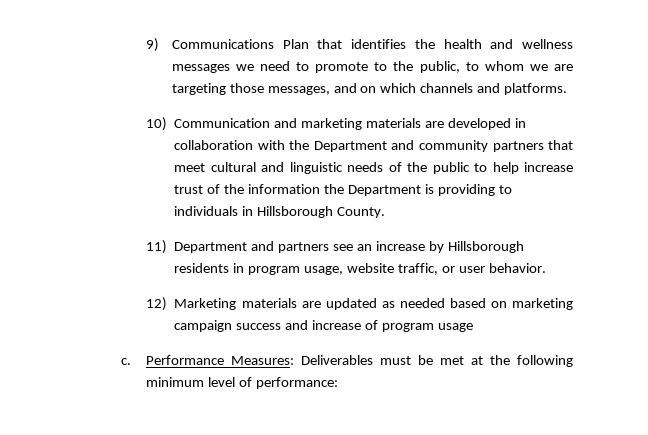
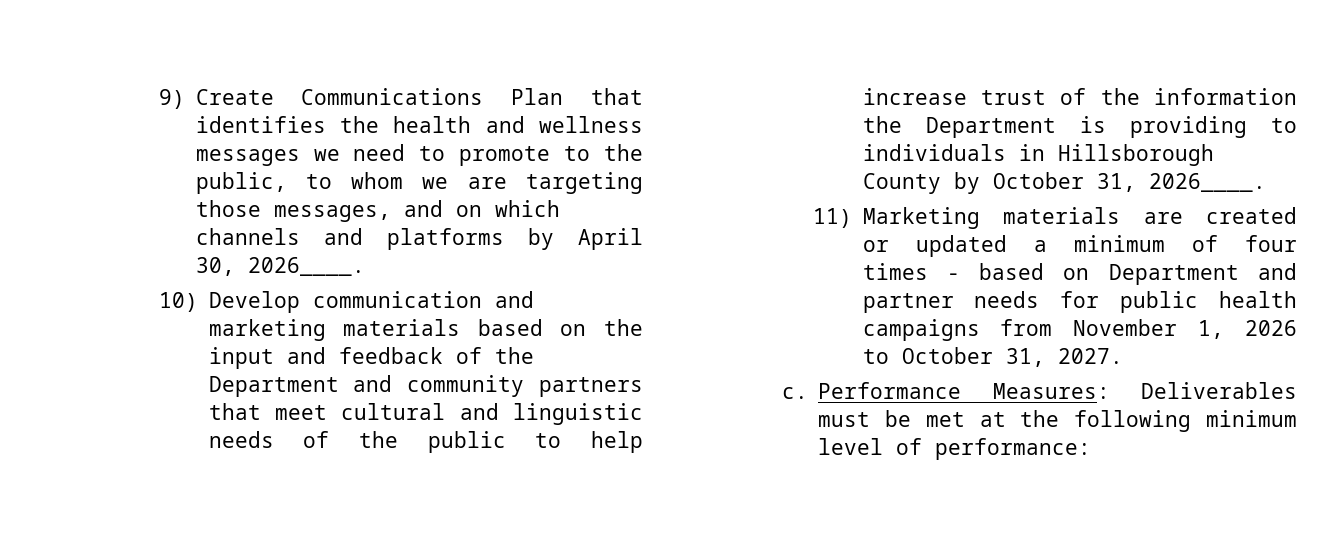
- 9) Communications Plan that identifies the health and wellness messages we need to promote to the public, to whom we are targeting those messages, and on which channels and platforms.
+ 9) Create Communications Plan that identifies the health and wellness messages we need to promote to the public, to whom we are targeting those messages, and on which channels and platforms by April 30, 2026____.
- 10) Communication and marketing materials are developed in collaboration with the Department and community partners that meet cultural and linguistic needs of the public to help increase trust of the information the Department is providing to individuals in Hillsborough County.
- 11) Department and partners see an increase by Hillsborough residents in program usage, website traffic, or user behavior.
- 12) Marketing materials are updated as needed based on marketing campaign success and increase of program usage
+ 10) Develop communication and marketing materials based on the input and feedback of the Department and community partners that meet cultural and linguistic needs of the public to help increase trust of the information the Department is providing to individuals in Hillsborough County by October 31, 2026____.
+ 11) Marketing materials are created or updated a minimum of four times - based on Department and partner needs for public health campaigns from November 1, 2026 to October 31, 2027.

